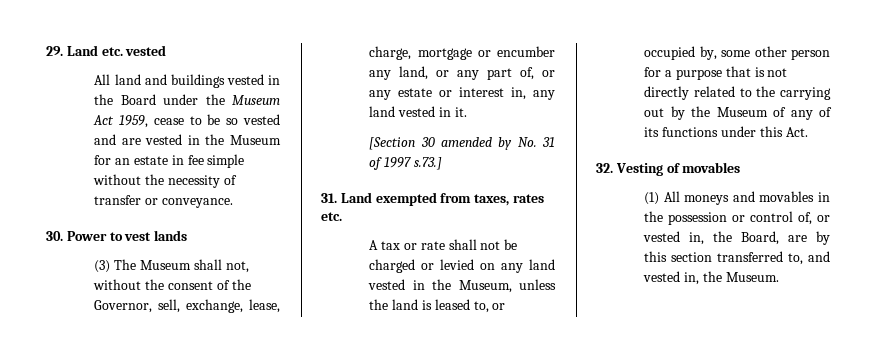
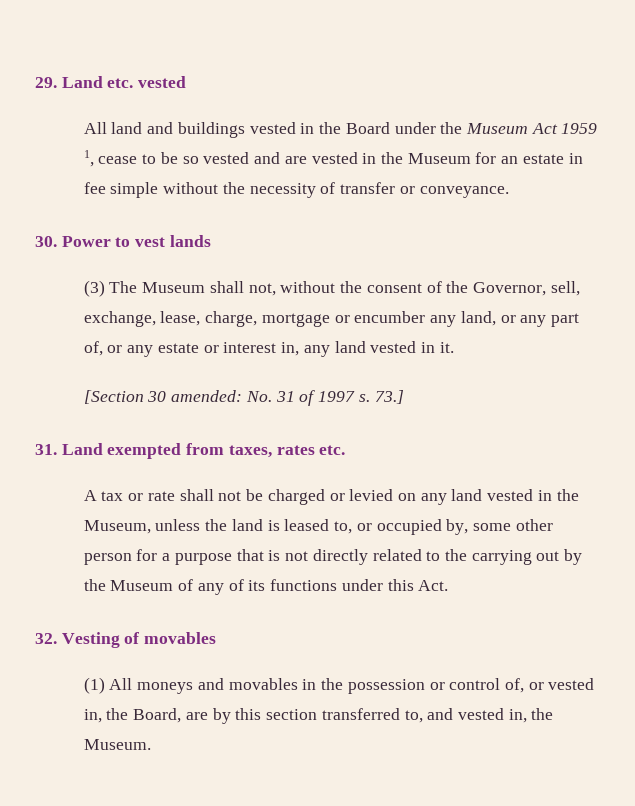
- All land and buildings vested in the Board under the Museum Act 1959, cease to be so vested and are vested in the Museum for an estate in fee simple without the necessity of transfer or conveyance.
+ All land and buildings vested in the Board under the Museum Act 1959 1, cease to be so vested and are vested in the Museum for an estate in fee simple without the necessity of transfer or conveyance.
- [Section 30 amended by No. 31 of 1997 s.73.]
+ [Section 30 amended: No. 31 of 1997 s. 73.]

